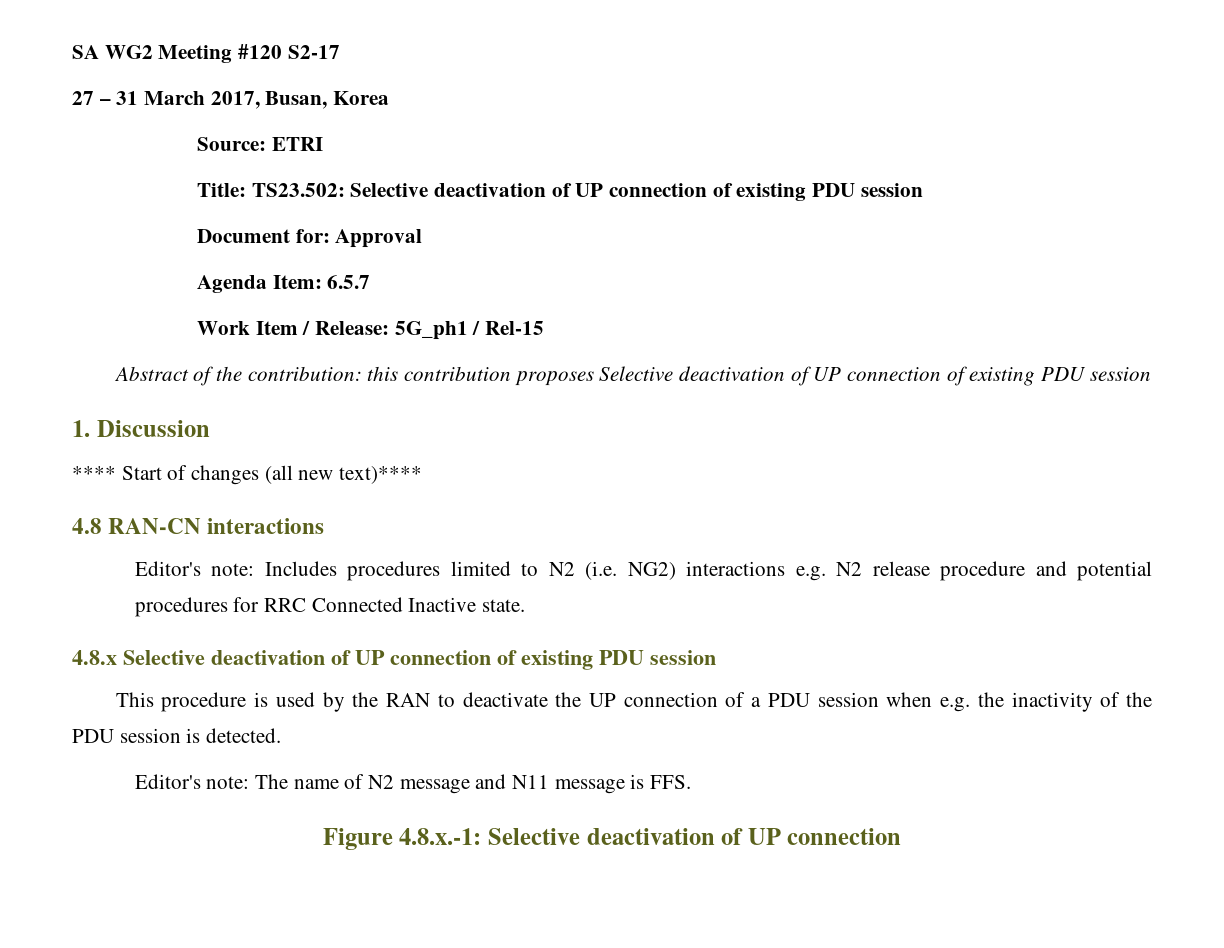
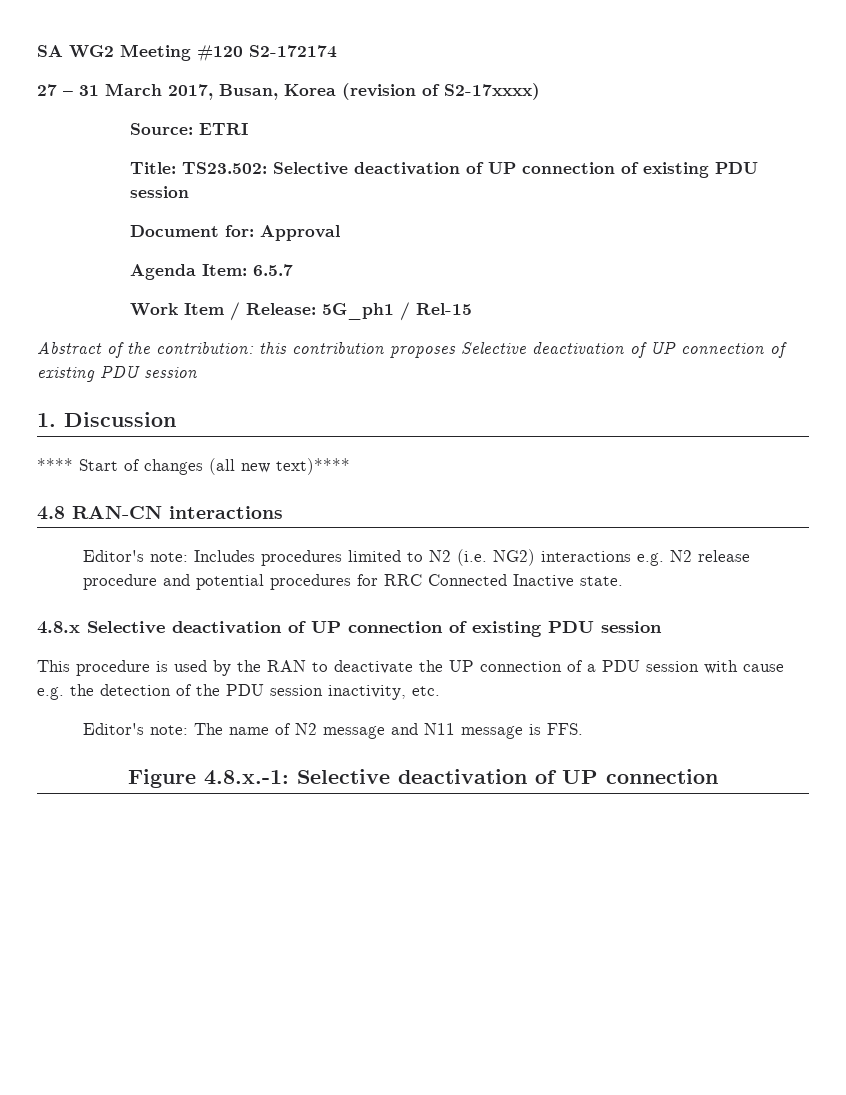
- SA WG2 Meeting #120 S2-17
+ SA WG2 Meeting #120 S2-172174
- 27 – 31 March 2017, Busan, Korea
+ 27 – 31 March 2017, Busan, Korea (revision of S2-17xxxx)
- This procedure is used by the RAN to deactivate the UP connection of a PDU session when e.g. the inactivity of the PDU session is detected.
+ This procedure is used by the RAN to deactivate the UP connection of a PDU session with cause e.g. the detection of the PDU session inactivity, etc.

